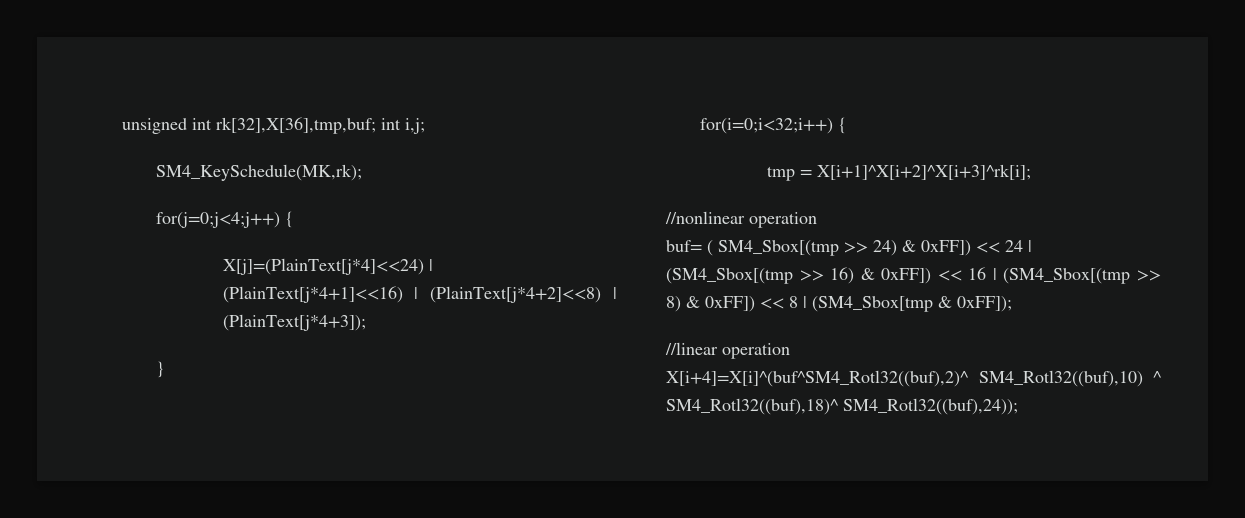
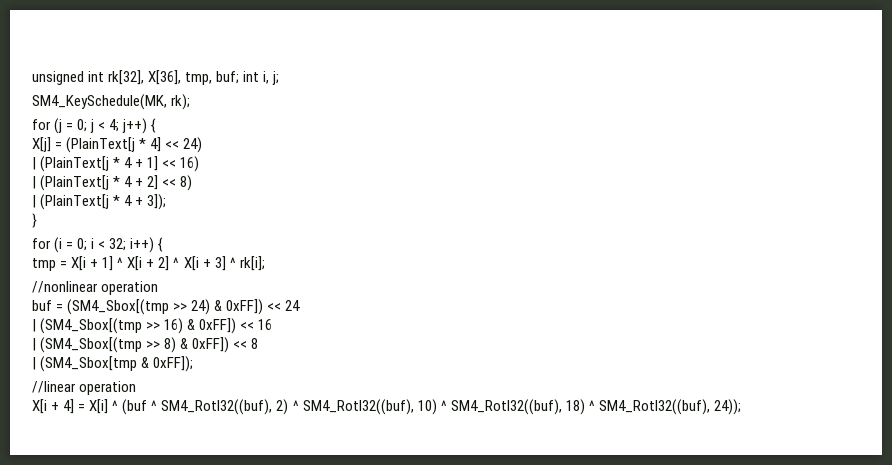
- unsigned int rk[32],X[36],tmp,buf; int i,j;
- SM4_KeySchedule(MK,rk);
- for(j=0;j<4;j++) {
- X[j]=(PlainText[j*4]<<24) | (PlainText[j*4+1]<<16) | (PlainText[j*4+2]<<8) | (PlainText[j*4+3]);
+ unsigned int rk[32], X[36], tmp, buf; int i, j;
+ SM4_KeySchedule(MK, rk);
+ for (j = 0; j < 4; j++) {
+ X[j] = (PlainText[j * 4] << 24)
+ | (PlainText[j * 4 + 1] << 16)
+ | (PlainText[j * 4 + 2] << 8)
+ | (PlainText[j * 4 + 3]);
  }
- for(i=0;i<32;i++) {
- tmp = X[i+1]^X[i+2]^X[i+3]^rk[i];
+ for (i = 0; i < 32; i++) {
+ tmp = X[i + 1] ^ X[i + 2] ^ X[i + 3] ^ rk[i];
- buf= ( SM4_Sbox[(tmp >> 24) & 0xFF]) << 24 | (SM4_Sbox[(tmp >> 16) & 0xFF]) << 16 | (SM4_Sbox[(tmp >> 8) & 0xFF]) << 8 | (SM4_Sbox[tmp & 0xFF]);
+ buf = (SM4_Sbox[(tmp >> 24) & 0xFF]) << 24
+ | (SM4_Sbox[(tmp >> 16) & 0xFF]) << 16
+ | (SM4_Sbox[(tmp >> 8) & 0xFF]) << 8
+ | (SM4_Sbox[tmp & 0xFF]);
- X[i+4]=X[i]^(buf^SM4_Rotl32((buf),2)^ SM4_Rotl32((buf),10) ^ SM4_Rotl32((buf),18)^ SM4_Rotl32((buf),24));
+ X[i + 4] = X[i] ^ (buf ^ SM4_Rotl32((buf), 2) ^ SM4_Rotl32((buf), 10) ^ SM4_Rotl32((buf), 18) ^ SM4_Rotl32((buf), 24));

